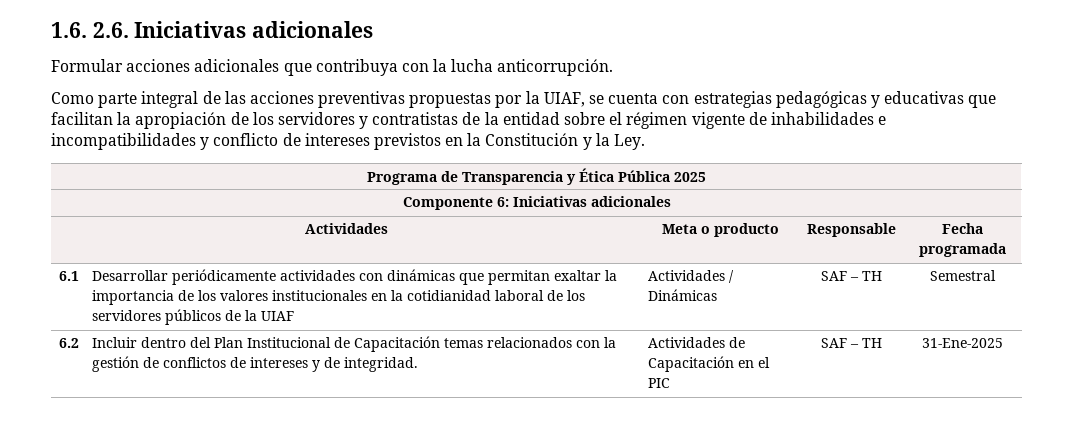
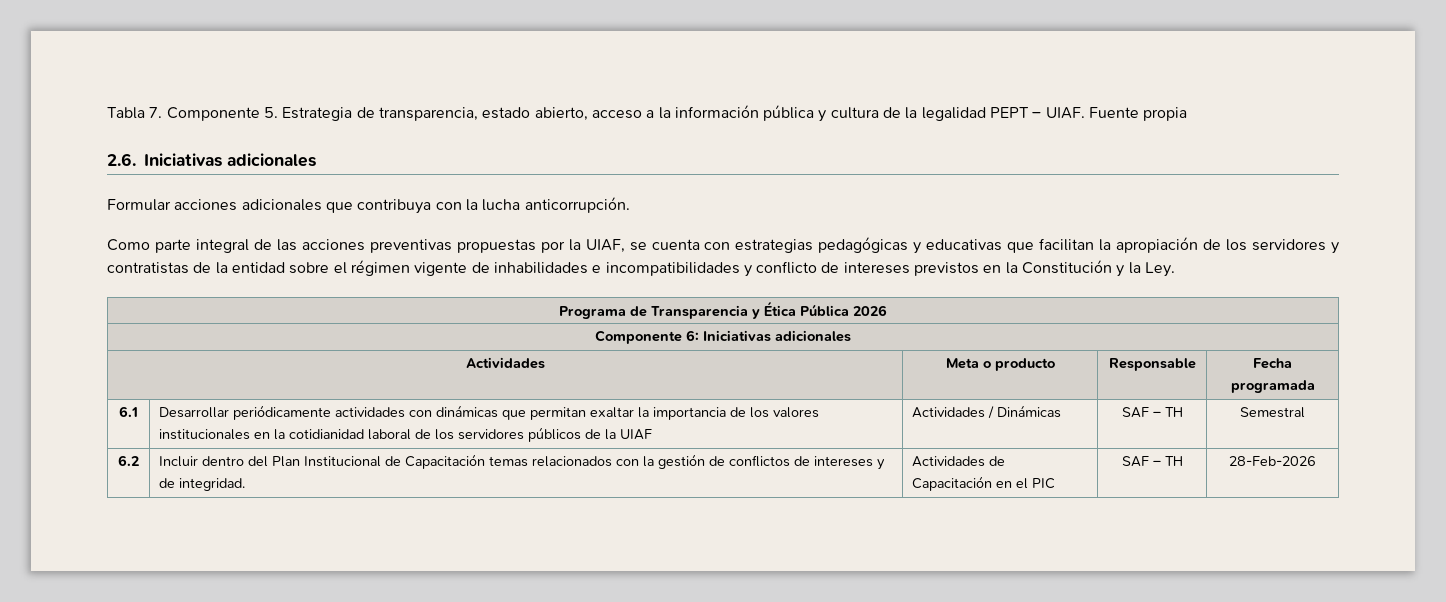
- 1.6. 2.6. Iniciativas adicionales
+ Tabla 7. Componente 5. Estrategia de transparencia, estado abierto, acceso a la información pública y cultura de la legalidad PEPT – UIAF. Fuente propia
+ 2.6. Iniciativas adicionales
- Programa de Transparencia y Ética Pública 2025
+ Programa de Transparencia y Ética Pública 2026
- 6.2 | Incluir dentro del Plan Institucional de Capacitación temas relacionados con la gestión de conflictos de intereses y de integridad. | Actividades de Capacitación en el PIC | SAF – TH | 31-Ene-2025
+ 6.2 | Incluir dentro del Plan Institucional de Capacitación temas relacionados con la gestión de conflictos de intereses y de integridad. | Actividades de Capacitación en el PIC | SAF – TH | 28-Feb-2026

